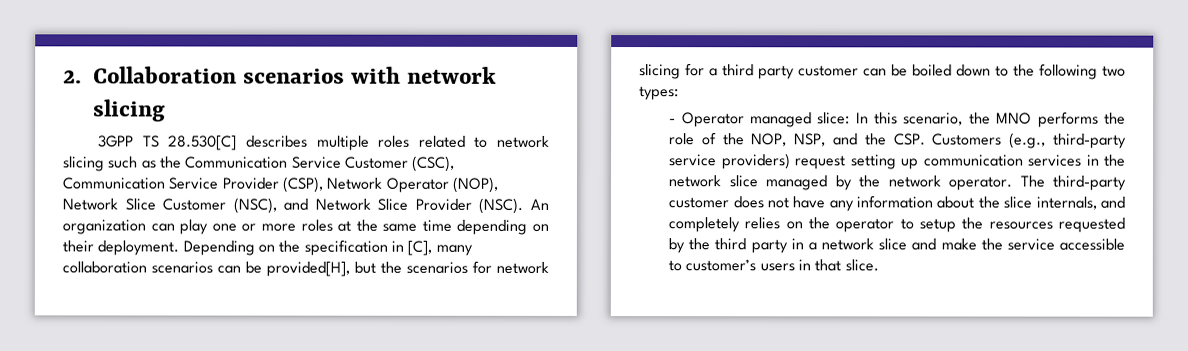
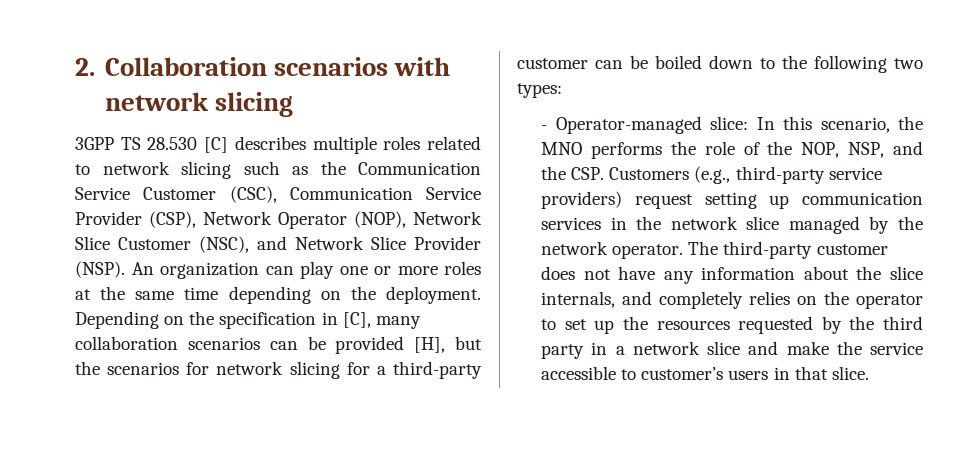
- 3GPP TS 28.530[C] describes multiple roles related to network slicing such as the Communication Service Customer (CSC), Communication Service Provider (CSP), Network Operator (NOP), Network Slice Customer (NSC), and Network Slice Provider (NSC).
+ 3GPP TS 28.530 [C] describes multiple roles related to network slicing such as the Communication Service Customer (CSC), Communication Service Provider (CSP), Network Operator (NOP), Network Slice Customer (NSC), and Network Slice Provider (NSP).
- An organization can play one or more roles at the same time depending on their deployment.
+ An organization can play one or more roles at the same time depending on the deployment.
- Depending on the specification in [C], many collaboration scenarios can be provided[H], but the scenarios for network slicing for a third party customer can be boiled down to the following two types:
+ Depending on the specification in [C], many collaboration scenarios can be provided [H], but the scenarios for network slicing for a third-party customer can be boiled down to the following two types:
- - Operator managed slice: In this scenario, the MNO performs the role of the NOP, NSP, and the CSP. Customers (e.g., third-party service providers) request setting up communication services in the network slice managed by the network operator.
+ - Operator-managed slice: In this scenario, the MNO performs the role of the NOP, NSP, and the CSP. Customers (e.g., third-party service providers) request setting up communication services in the network slice managed by the network operator.
- The third-party customer does not have any information about the slice internals, and completely relies on the operator to setup the resources requested by the third party in a network slice and make the service accessible to customer’s users in that slice.
+ The third-party customer does not have any information about the slice internals, and completely relies on the operator to set up the resources requested by the third party in a network slice and make the service accessible to customer’s users in that slice.

